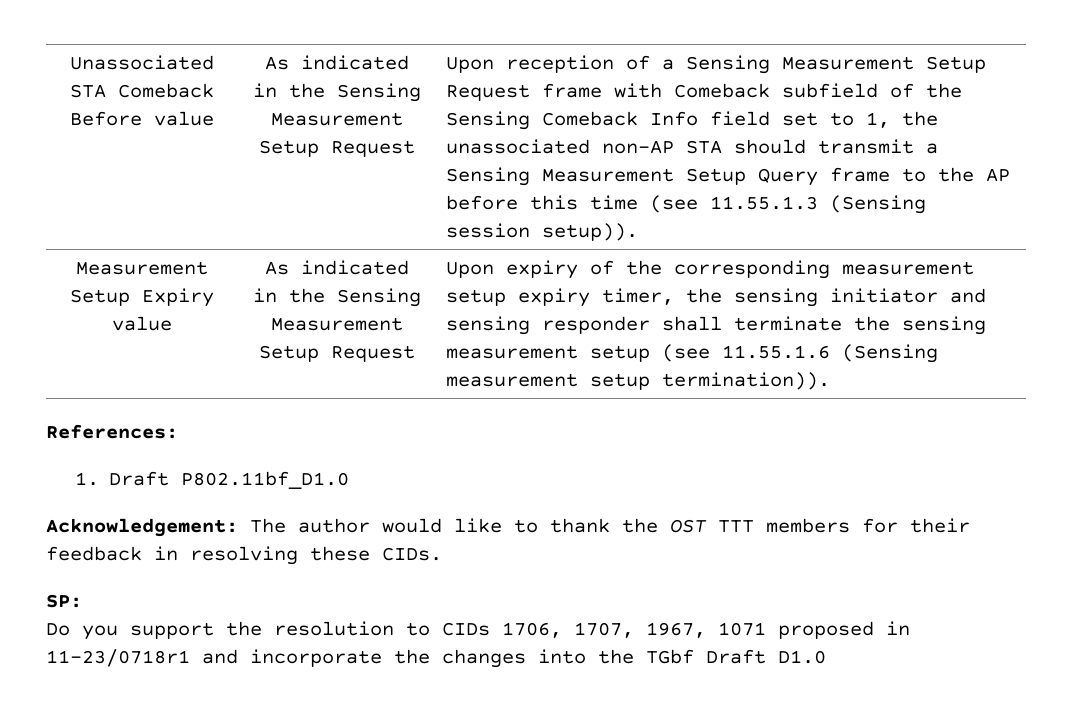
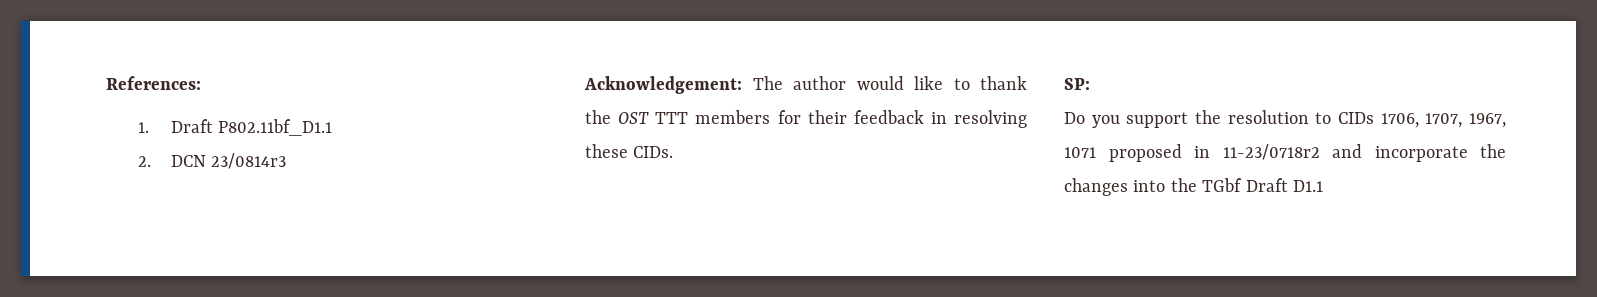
- Unassociated STA Comeback Before value | As indicated in the Sensing Measurement Setup Request | Upon reception of a Sensing Measurement Setup Request frame with Comeback subfield of the Sensing Comeback Info field set to 1, the unassociated non-AP STA should transmit a Sensing Measurement Setup Query frame to the AP before this time (see 11.55.1.3 (Sensing session setup)).
- Measurement Setup Expiry value | As indicated in the Sensing Measurement Setup Request | Upon expiry of the corresponding measurement setup expiry timer, the sensing initiator and sensing responder shall terminate the sensing measurement setup (see 11.55.1.6 (Sensing measurement setup termination)).
- 1. Draft P802.11bf_D1.0
+ 1. Draft P802.11bf_D1.1
+ 2. DCN 23/0814r3
- Do you support the resolution to CIDs 1706, 1707, 1967, 1071 proposed in 11-23/0718r1 and incorporate the changes into the TGbf Draft D1.0
+ Do you support the resolution to CIDs 1706, 1707, 1967, 1071 proposed in 11-23/0718r2 and incorporate the changes into the TGbf Draft D1.1

